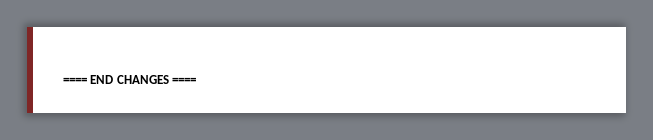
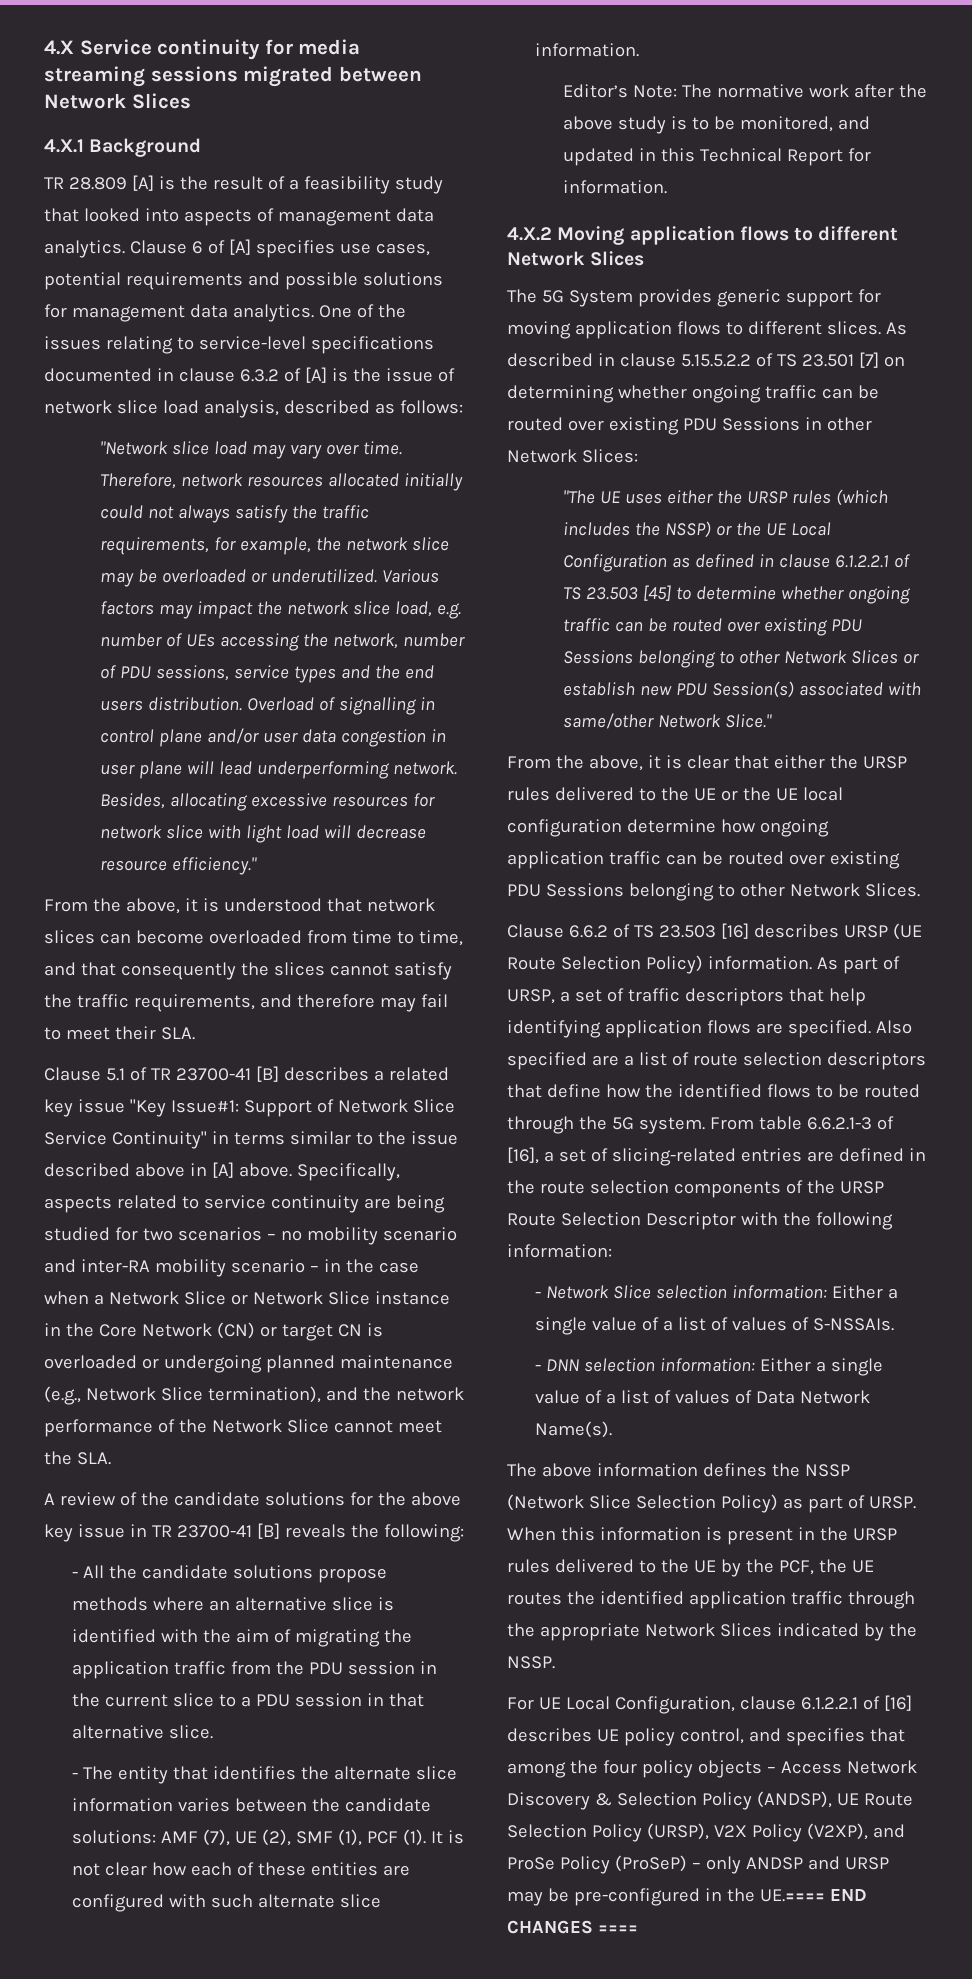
- ==== END CHANGES ====
+ 4.X Service continuity for media streaming sessions migrated between Network Slices
+ 4.X.1 Background
+ TR 28.809 [A] is the result of a feasibility study that looked into aspects of management data analytics. Clause 6 of [A] specifies use cases, potential requirements and possible solutions for management data analytics. One of the issues relating to service-level specifications documented in clause 6.3.2 of [A] is the issue of network slice load analysis, described as follows:
+ "Network slice load may vary over time. Therefore, network resources allocated initially could not always satisfy the traffic requirements, for example, the network slice may be overloaded or underutilized. Various factors may impact the network slice load, e.g. number of UEs accessing the network, number of PDU sessions, service types and the end users distribution. Overload of signalling in control plane and/or user data congestion in user plane will lead underperforming network. Besides, allocating excessive resources for network slice with light load will decrease resource efficiency."
+ From the above, it is understood that network slices can become overloaded from time to time, and that consequently the slices cannot satisfy the traffic requirements, and therefore may fail to meet their SLA.
+ Clause 5.1 of TR 23700-41 [B] describes a related key issue "Key Issue#1: Support of Network Slice Service Continuity" in terms similar to the issue described above in [A] above. Specifically, aspects related to service continuity are being studied for two scenarios – no mobility scenario and inter-RA mobility scenario – in the case when a Network Slice or Network Slice instance in the Core Network (CN) or target CN is overloaded or undergoing planned maintenance (e.g., Network Slice termination), and the network performance of the Network Slice cannot meet the SLA.
+ A review of the candidate solutions for the above key issue in TR 23700-41 [B] reveals the following:
+ - All the candidate solutions propose methods where an alternative slice is identified with the aim of migrating the application traffic from the PDU session in the current slice to a PDU session in that alternative slice.
+ - The entity that identifies the alternate slice information varies between the candidate solutions: AMF (7), UE (2), SMF (1), PCF (1). It is not clear how each of these entities are configured with such alternate slice information.
+ Editor’s Note: The normative work after the above study is to be monitored, and updated in this Technical Report for information.
+ 4.X.2 Moving application flows to different Network Slices
+ The 5G System provides generic support for moving application flows to different slices. As described in clause 5.15.5.2.2 of TS 23.501 [7] on determining whether ongoing traffic can be routed over existing PDU Sessions in other Network Slices:
+ "The UE uses either the URSP rules (which includes the NSSP) or the UE Local Configuration as defined in clause 6.1.2.2.1 of TS 23.503 [45] to determine whether ongoing traffic can be routed over existing PDU Sessions belonging to other Network Slices or establish new PDU Session(s) associated with same/other Network Slice."
+ From the above, it is clear that either the URSP rules delivered to the UE or the UE local configuration determine how ongoing application traffic can be routed over existing PDU Sessions belonging to other Network Slices.
+ Clause 6.6.2 of TS 23.503 [16] describes URSP (UE Route Selection Policy) information. As part of URSP, a set of traffic descriptors that help identifying application flows are specified. Also specified are a list of route selection descriptors that define how the identified flows to be routed through the 5G system. From table 6.6.2.1-3 of [16], a set of slicing-related entries are defined in the route selection components of the URSP Route Selection Descriptor with the following information:
+ - Network Slice selection information: Either a single value of a list of values of S-NSSAIs.
+ - DNN selection information: Either a single value of a list of values of Data Network Name(s).
+ The above information defines the NSSP (Network Slice Selection Policy) as part of URSP. When this information is present in the URSP rules delivered to the UE by the PCF, the UE routes the identified application traffic through the appropriate Network Slices indicated by the NSSP.
+ For UE Local Configuration, clause 6.1.2.2.1 of [16] describes UE policy control, and specifies that among the four policy objects – Access Network Discovery & Selection Policy (ANDSP), UE Route Selection Policy (URSP), V2X Policy (V2XP), and ProSe Policy (ProSeP) – only ANDSP and URSP may be pre-configured in the UE.==== END CHANGES ====

